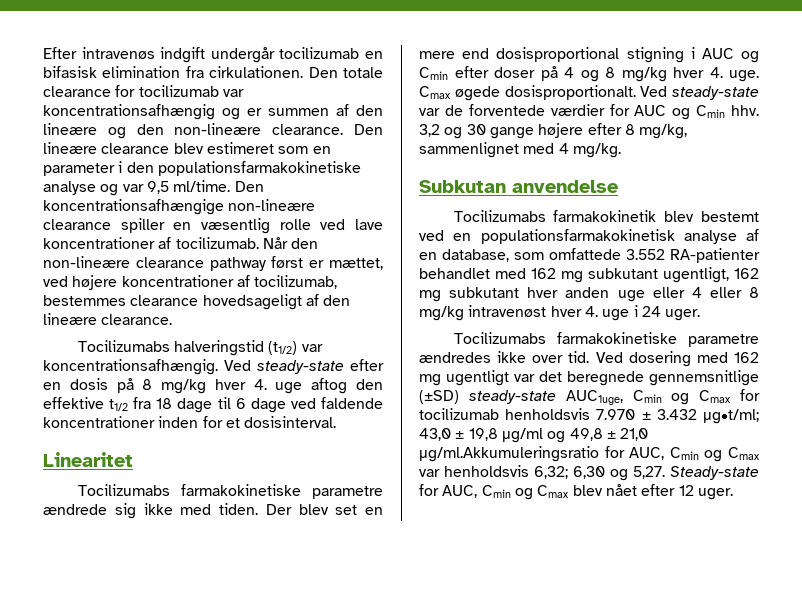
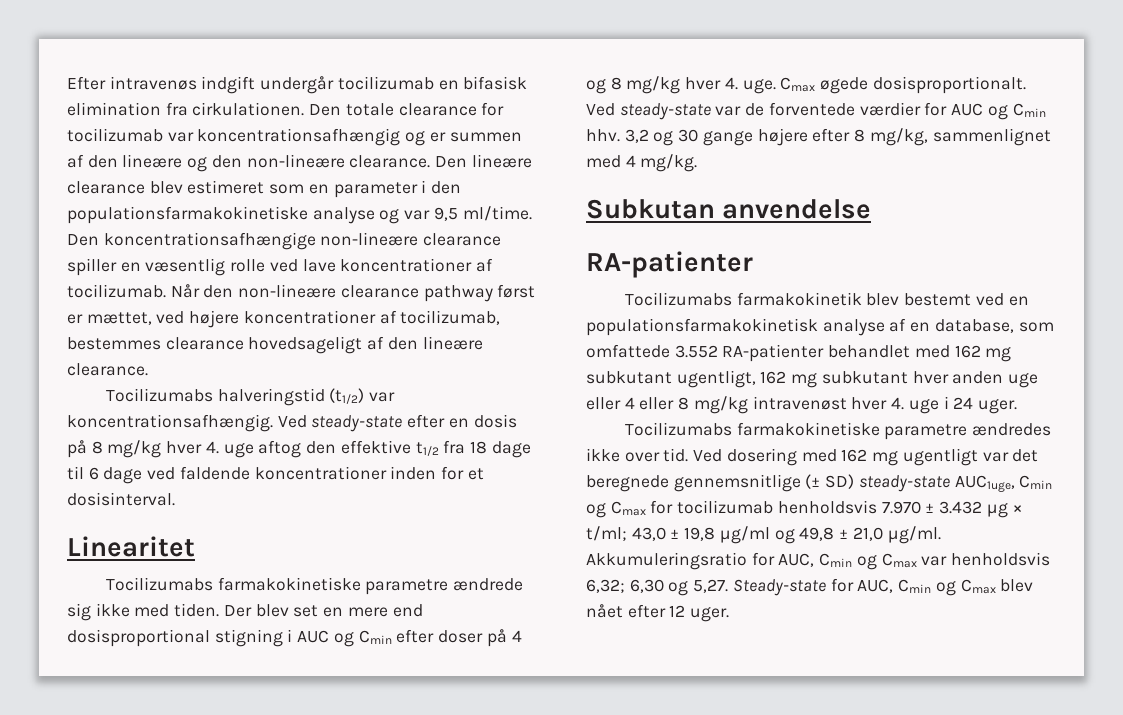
  Subkutan anvendelse
+ RA-patienter
- Ved dosering med 162 mg ugentligt var det beregnede gennemsnitlige (±SD) steady-state AUC1uge, Cmin og Cmax for tocilizumab henholdsvis 7.970 ± 3.432 μg•t/ml; 43,0 ± 19,8 μg/ml og 49,8 ± 21,0 μg/ml.Akkumuleringsratio for AUC, Cmin og Cmax var henholdsvis 6,32; 6,30 og 5,27.
+ Ved dosering med 162 mg ugentligt var det beregnede gennemsnitlige (± SD) steady-state AUC1uge, Cmin og Cmax for tocilizumab henholdsvis 7.970 ± 3.432 μg × t/ml; 43,0 ± 19,8 μg/ml og 49,8 ± 21,0 μg/ml. Akkumuleringsratio for AUC, Cmin og Cmax var henholdsvis 6,32; 6,30 og 5,27.

